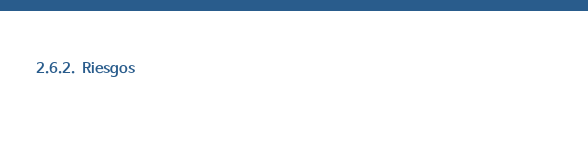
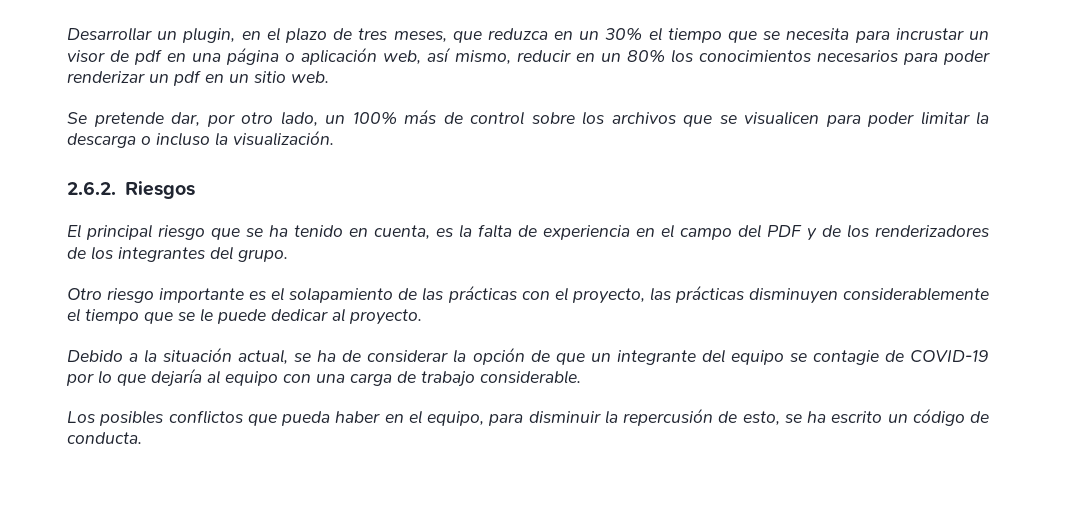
+ Desarrollar un plugin, en el plazo de tres meses, que reduzca en un 30% el tiempo que se necesita para incrustar un visor de pdf en una página o aplicación web, así mismo, reducir en un 80% los conocimientos necesarios para poder renderizar un pdf en un sitio web.
+ Se pretende dar, por otro lado, un 100% más de control sobre los archivos que se visualicen para poder limitar la descarga o incluso la visualización.
  2.6.2. Riesgos
+ El principal riesgo que se ha tenido en cuenta, es la falta de experiencia en el campo del PDF y de los renderizadores de los integrantes del grupo.
+ Otro riesgo importante es el solapamiento de las prácticas con el proyecto, las prácticas disminuyen considerablemente el tiempo que se le puede dedicar al proyecto.
+ Debido a la situación actual, se ha de considerar la opción de que un integrante del equipo se contagie de COVID-19 por lo que dejaría al equipo con una carga de trabajo considerable.
+ Los posibles conflictos que pueda haber en el equipo, para disminuir la repercusión de esto, se ha escrito un código de conducta.

